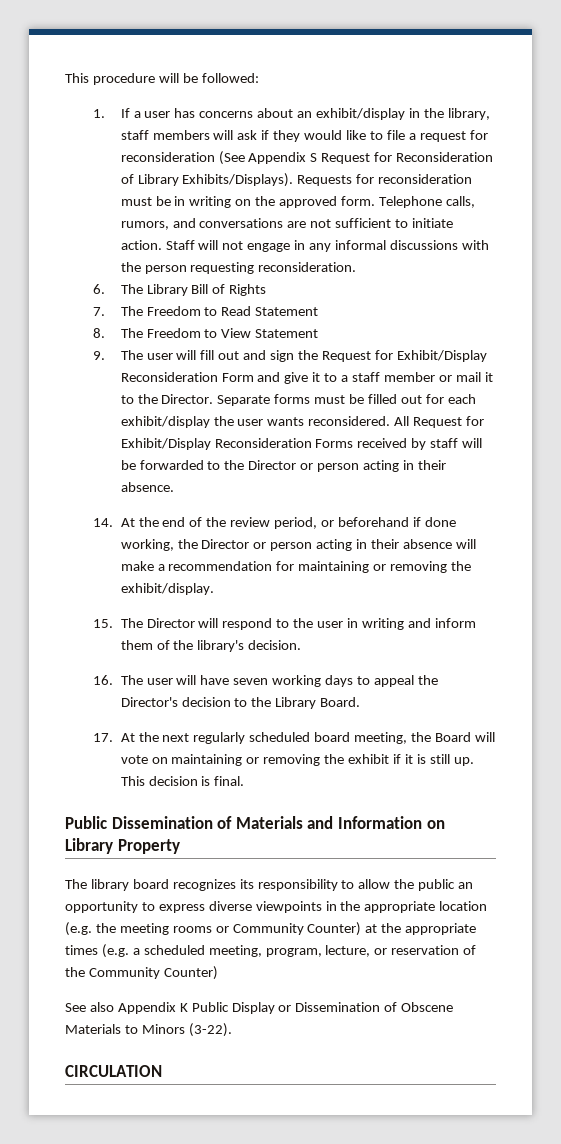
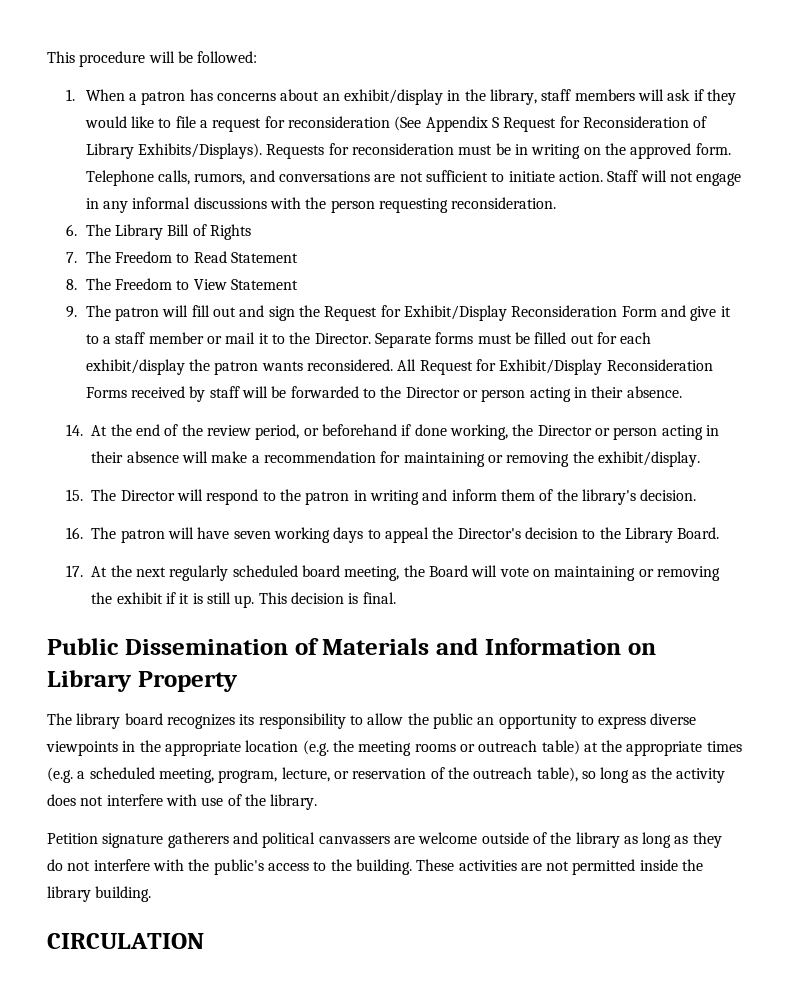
- 1. If a user has concerns about an exhibit/display in the library, staff members will ask if they would like to file a request for reconsideration (See Appendix S Request for Reconsideration of Library Exhibits/Displays).
+ 1. When a patron has concerns about an exhibit/display in the library, staff members will ask if they would like to file a request for reconsideration (See Appendix S Request for Reconsideration of Library Exhibits/Displays).
- 9. The user will fill out and sign the Request for Exhibit/Display Reconsideration Form and give it to a staff member or mail it to the Director.
+ 9. The patron will fill out and sign the Request for Exhibit/Display Reconsideration Form and give it to a staff member or mail it to the Director.
- Separate forms must be filled out for each exhibit/display the user wants reconsidered.
+ Separate forms must be filled out for each exhibit/display the patron wants reconsidered.
- 15. The Director will respond to the user in writing and inform them of the library's decision.
+ 15. The Director will respond to the patron in writing and inform them of the library's decision.
- 16. The user will have seven working days to appeal the Director's decision to the Library Board.
+ 16. The patron will have seven working days to appeal the Director's decision to the Library Board.
- The library board recognizes its responsibility to allow the public an opportunity to express diverse viewpoints in the appropriate location (e.g. the meeting rooms or Community Counter) at the appropriate times (e.g. a scheduled meeting, program, lecture, or reservation of the Community Counter)
- See also Appendix K Public Display or Dissemination of Obscene Materials to Minors (3-22).
+ The library board recognizes its responsibility to allow the public an opportunity to express diverse viewpoints in the appropriate location (e.g. the meeting rooms or outreach table) at the appropriate times (e.g. a scheduled meeting, program, lecture, or reservation of the outreach table), so long as the activity does not interfere with use of the library.
+ Petition signature gatherers and political canvassers are welcome outside of the library as long as they do not interfere with the public's access to the building. These activities are not permitted inside the library building.

